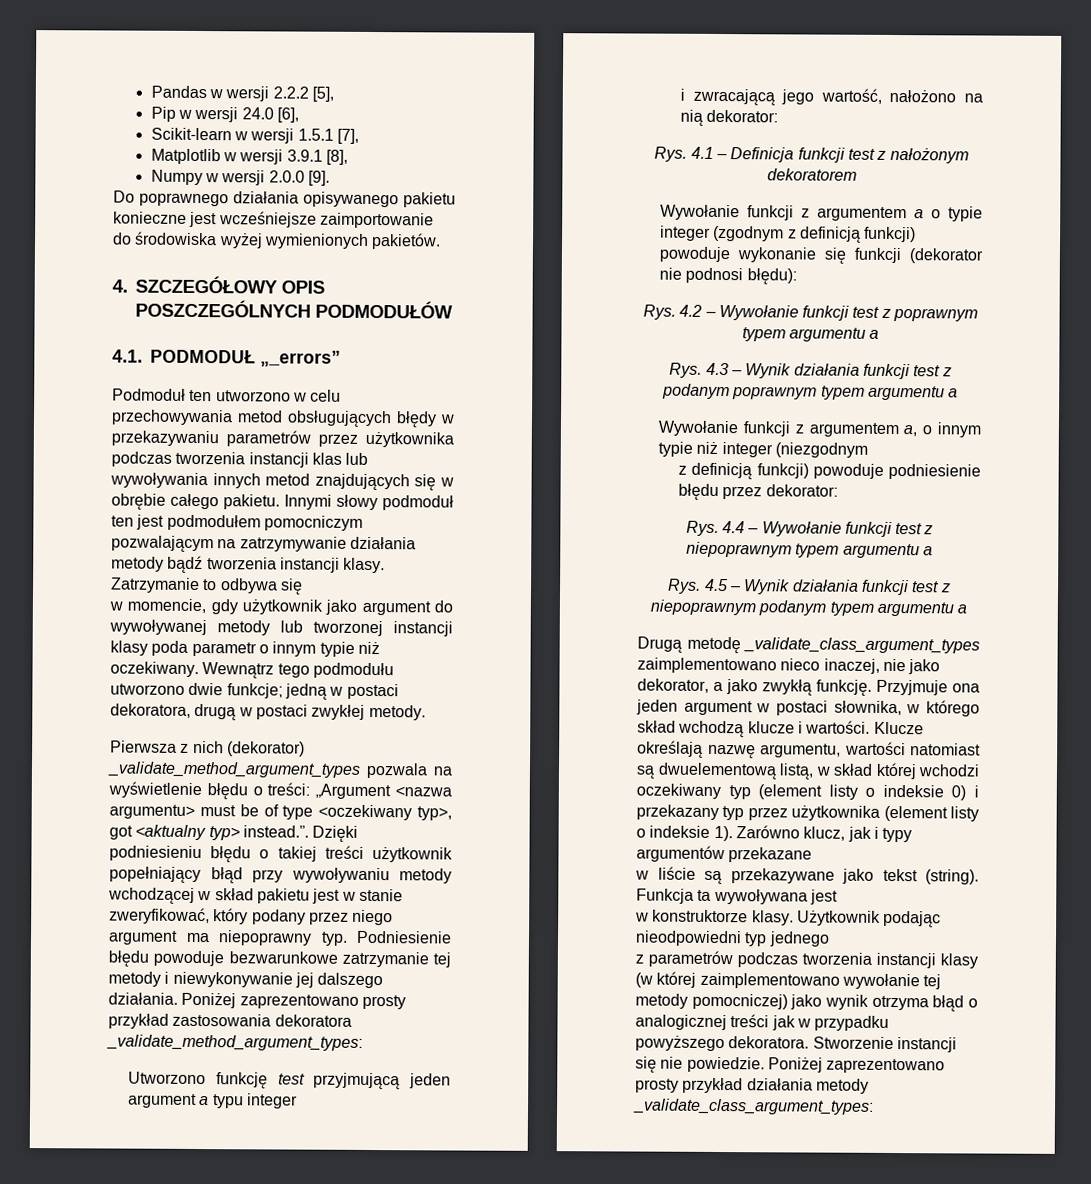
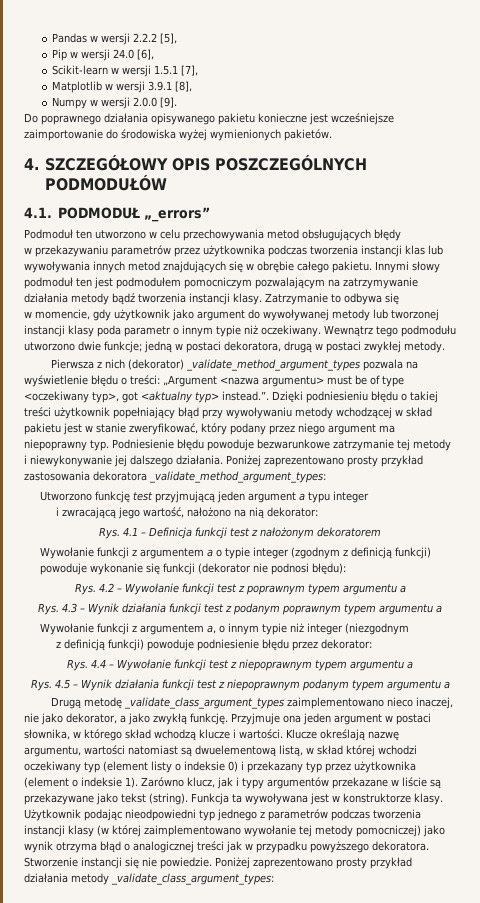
- Podmoduł ten utworzono w celu przechowywania metod obsługujących błędy w przekazywaniu parametrów przez użytkownika podczas tworzenia instancji klas lub wywoływania innych metod znajdujących się w obrębie całego pakietu.
+ Podmoduł ten utworzono w celu przechowywania metod obsługujących błędy
+ w przekazywaniu parametrów przez użytkownika podczas tworzenia instancji klas lub wywoływania innych metod znajdujących się w obrębie całego pakietu.
- Klucze określają nazwę argumentu, wartości natomiast są dwuelementową listą, w skład której wchodzi oczekiwany typ (element listy o indeksie 0) i przekazany typ przez użytkownika (element listy o indeksie 1).
+ Klucze określają nazwę argumentu, wartości natomiast są dwuelementową listą, w skład której wchodzi oczekiwany typ (element listy o indeksie 0) i przekazany typ przez użytkownika (element o indeksie 1).
- Zarówno klucz, jak i typy argumentów przekazane
- w liście są przekazywane jako tekst (string).
+ Zarówno klucz, jak i typy argumentów przekazane w liście są przekazywane jako tekst (string).
- Funkcja ta wywoływana jest
- w konstruktorze klasy.
+ Funkcja ta wywoływana jest w konstruktorze klasy.
- Użytkownik podając nieodpowiedni typ jednego
- z parametrów podczas tworzenia instancji klasy (w której zaimplementowano wywołanie tej metody pomocniczej) jako wynik otrzyma błąd o analogicznej treści jak w przypadku powyższego dekoratora.
+ Użytkownik podając nieodpowiedni typ jednego z parametrów podczas tworzenia instancji klasy (w której zaimplementowano wywołanie tej metody pomocniczej) jako wynik otrzyma błąd o analogicznej treści jak w przypadku powyższego dekoratora.

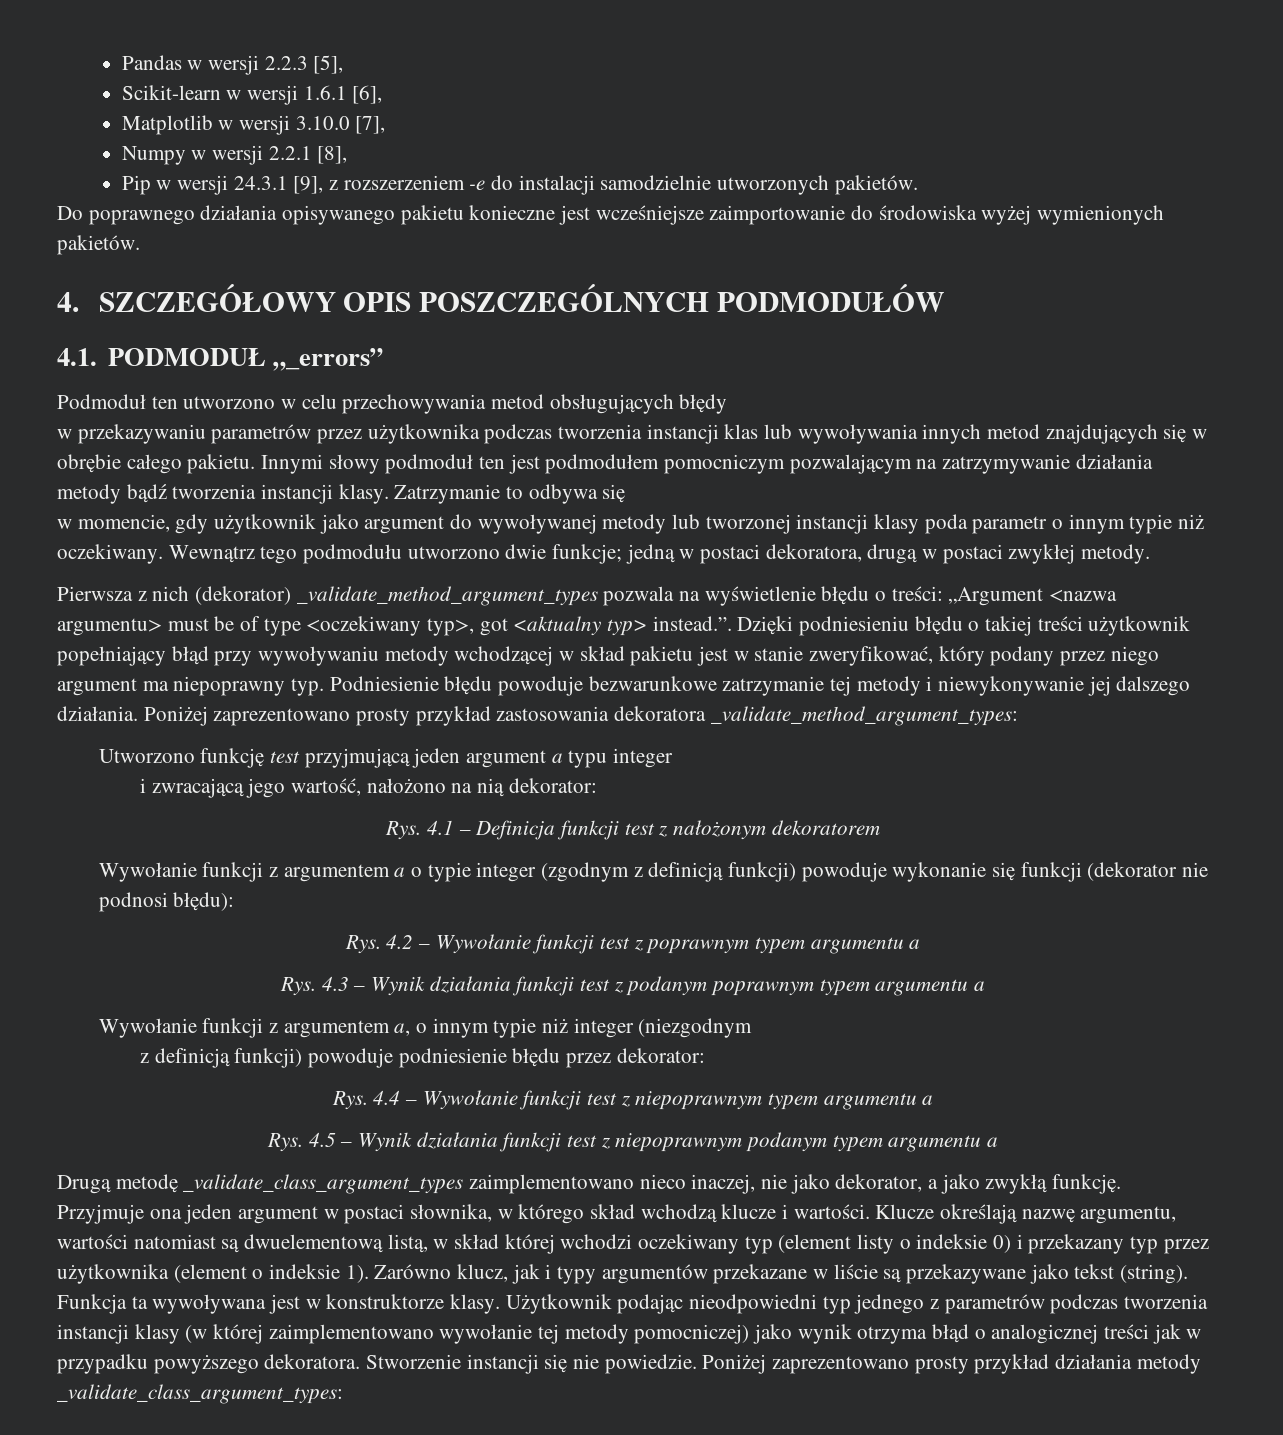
- Pandas w wersji 2.2.2 [5],
+ Pandas w wersji 2.2.3 [5],
- Pip w wersji 24.0 [6],
- Scikit-learn w wersji 1.5.1 [7],
- Matplotlib w wersji 3.9.1 [8],
- Numpy w wersji 2.0.0 [9].
+ Scikit-learn w wersji 1.6.1 [6],
+ Matplotlib w wersji 3.10.0 [7],
+ Numpy w wersji 2.2.1 [8],
+ Pip w wersji 24.3.1 [9], z rozszerzeniem -e do instalacji samodzielnie utworzonych pakietów.

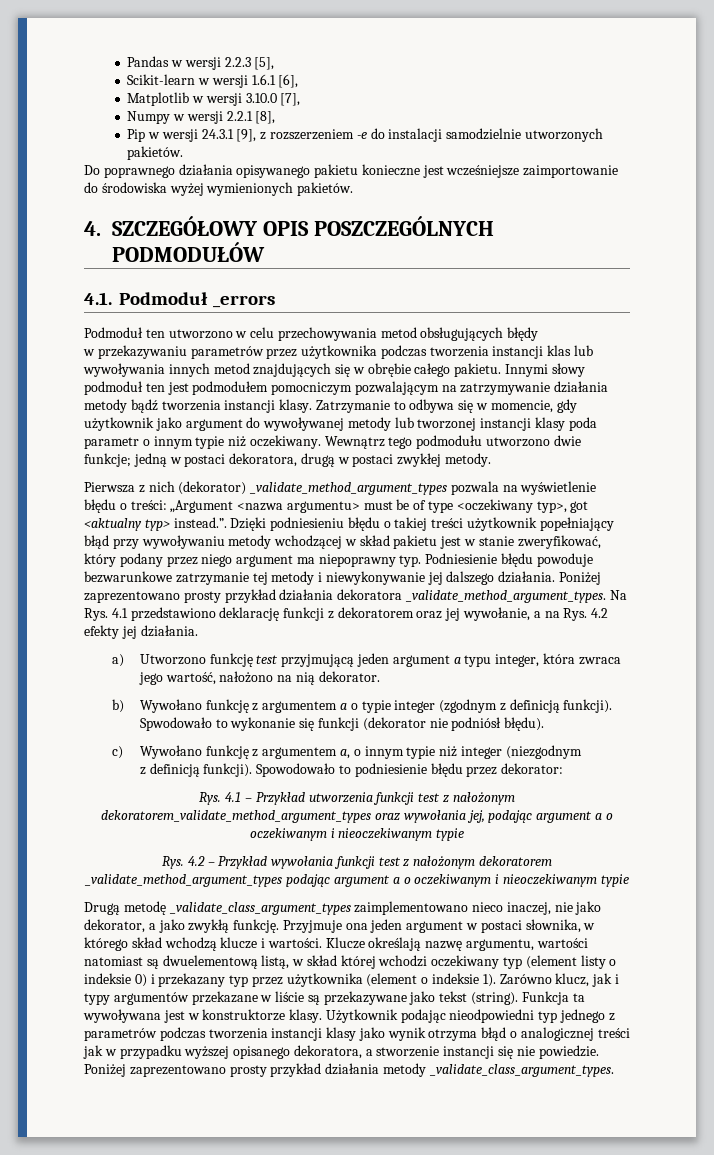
- 4.1. PODMODUŁ „_errors”
+ 4.1. Podmoduł _errors
- Zatrzymanie to odbywa się
- w momencie, gdy użytkownik jako argument do wywoływanej metody lub tworzonej instancji klasy poda parametr o innym typie niż oczekiwany.
+ Zatrzymanie to odbywa się w momencie, gdy użytkownik jako argument do wywoływanej metody lub tworzonej instancji klasy poda parametr o innym typie niż oczekiwany.
- Poniżej zaprezentowano prosty przykład zastosowania dekoratora _validate_method_argument_types:
- Utworzono funkcję test przyjmującą jeden argument a typu integer
- i zwracającą jego wartość, nałożono na nią dekorator:
- Rys. 4.1 – Definicja funkcji test z nałożonym dekoratorem
- Wywołanie funkcji z argumentem a o typie integer (zgodnym z definicją funkcji) powoduje wykonanie się funkcji (dekorator nie podnosi błędu):
- Rys. 4.2 – Wywołanie funkcji test z poprawnym typem argumentu a
- Rys. 4.3 – Wynik działania funkcji test z podanym poprawnym typem argumentu a
- Wywołanie funkcji z argumentem a, o innym typie niż integer (niezgodnym
+ Poniżej zaprezentowano prosty przykład działania dekoratora _validate_method_argument_types. Na Rys. 4.1 przedstawiono deklarację funkcji z dekoratorem oraz jej wywołanie, a na Rys. 4.2 efekty jej działania.
+ a) Utworzono funkcję test przyjmującą jeden argument a typu integer, która zwraca jego wartość, nałożono na nią dekorator.
+ b) Wywołano funkcję z argumentem a o typie integer (zgodnym z definicją funkcji). Spwodowało to wykonanie się funkcji (dekorator nie podniósł błędu).
+ c) Wywołano funkcję z argumentem a, o innym typie niż integer (niezgodnym
- z definicją funkcji) powoduje podniesienie błędu przez dekorator:
+ z definicją funkcji). Spowodowało to podniesienie błędu przez dekorator:
- Rys. 4.4 – Wywołanie funkcji test z niepoprawnym typem argumentu a
- Rys. 4.5 – Wynik działania funkcji test z niepoprawnym podanym typem argumentu a
+ Rys. 4.1 – Przykład utworzenia funkcji test z nałożonym dekoratorem_validate_method_argument_types oraz wywołania jej, podając argument a o oczekiwanym i nieoczekiwanym typie
+ Rys. 4.2 – Przykład wywołania funkcji test z nałożonym dekoratorem _validate_method_argument_types podając argument a o oczekiwanym i nieoczekiwanym typie
- Użytkownik podając nieodpowiedni typ jednego z parametrów podczas tworzenia instancji klasy (w której zaimplementowano wywołanie tej metody pomocniczej) jako wynik otrzyma błąd o analogicznej treści jak w przypadku powyższego dekoratora. Stworzenie instancji się nie powiedzie.
+ Użytkownik podając nieodpowiedni typ jednego z parametrów podczas tworzenia instancji klasy jako wynik otrzyma błąd o analogicznej treści jak w przypadku wyższej opisanego dekoratora, a stworzenie instancji się nie powiedzie.
- Poniżej zaprezentowano prosty przykład działania metody _validate_class_argument_types:
+ Poniżej zaprezentowano prosty przykład działania metody _validate_class_argument_types.

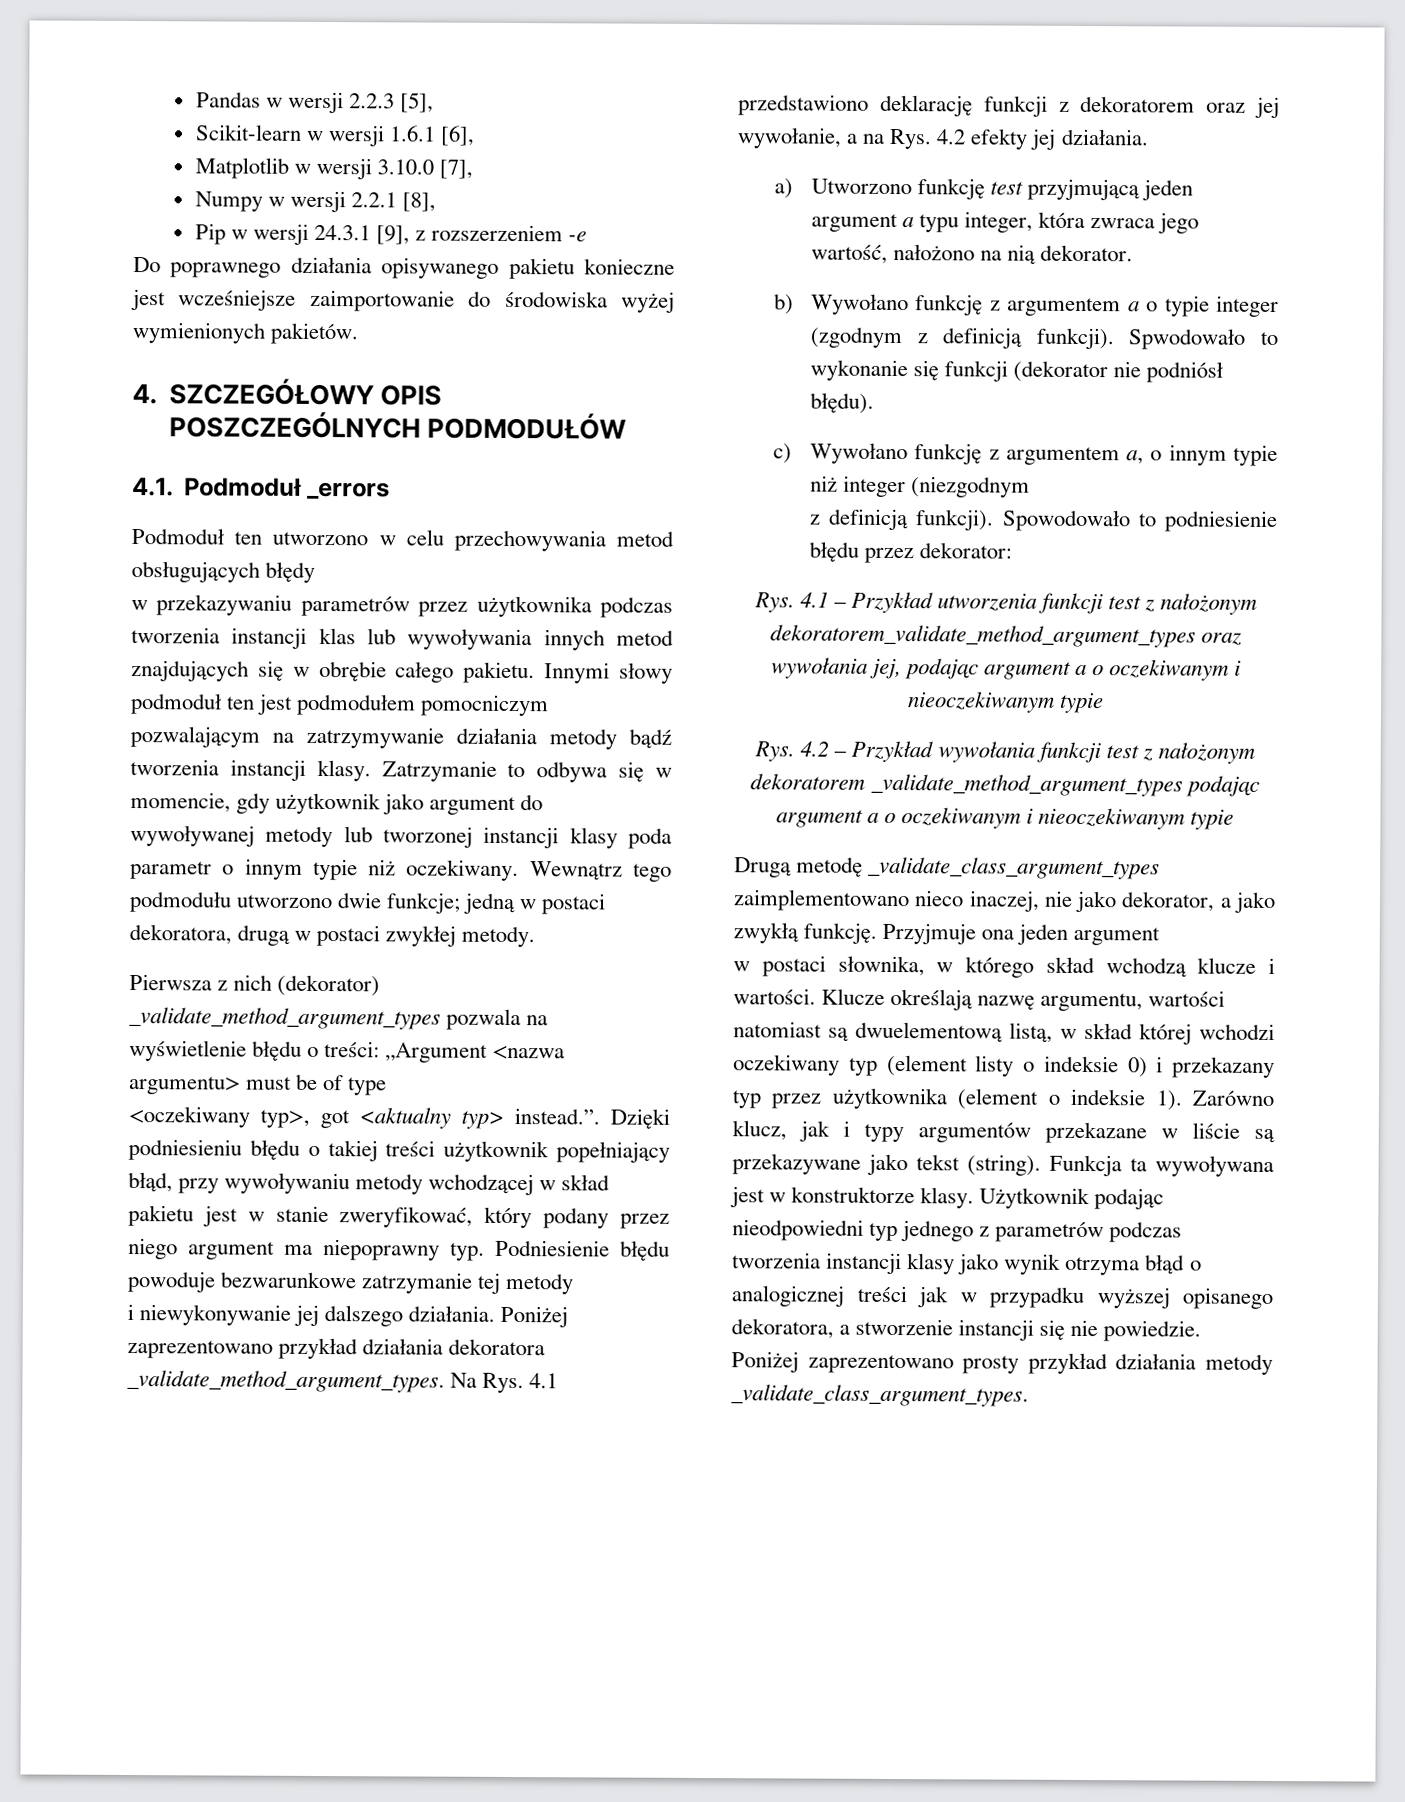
- Pip w wersji 24.3.1 [9], z rozszerzeniem -e do instalacji samodzielnie utworzonych pakietów.
+ Pip w wersji 24.3.1 [9], z rozszerzeniem -e
- Pierwsza z nich (dekorator) _validate_method_argument_types pozwala na wyświetlenie błędu o treści: „Argument <nazwa argumentu> must be of type <oczekiwany typ>, got <aktualny typ> instead.”. Dzięki podniesieniu błędu o takiej treści użytkownik popełniający błąd przy wywoływaniu metody wchodzącej w skład pakietu jest w stanie zweryfikować, który podany przez niego argument ma niepoprawny typ.
+ Pierwsza z nich (dekorator) _validate_method_argument_types pozwala na wyświetlenie błędu o treści: „Argument <nazwa argumentu> must be of type
+ <oczekiwany typ>, got <aktualny typ> instead.”. Dzięki podniesieniu błędu o takiej treści użytkownik popełniający błąd, przy wywoływaniu metody wchodzącej w skład pakietu jest w stanie zweryfikować, który podany przez niego argument ma niepoprawny typ.
- Podniesienie błędu powoduje bezwarunkowe zatrzymanie tej metody i niewykonywanie jej dalszego działania.
+ Podniesienie błędu powoduje bezwarunkowe zatrzymanie tej metody
+ i niewykonywanie jej dalszego działania.
- Poniżej zaprezentowano prosty przykład działania dekoratora _validate_method_argument_types.
+ Poniżej zaprezentowano przykład działania dekoratora _validate_method_argument_types.
- Przyjmuje ona jeden argument w postaci słownika, w którego skład wchodzą klucze i wartości.
+ Przyjmuje ona jeden argument
+ w postaci słownika, w którego skład wchodzą klucze i wartości.

